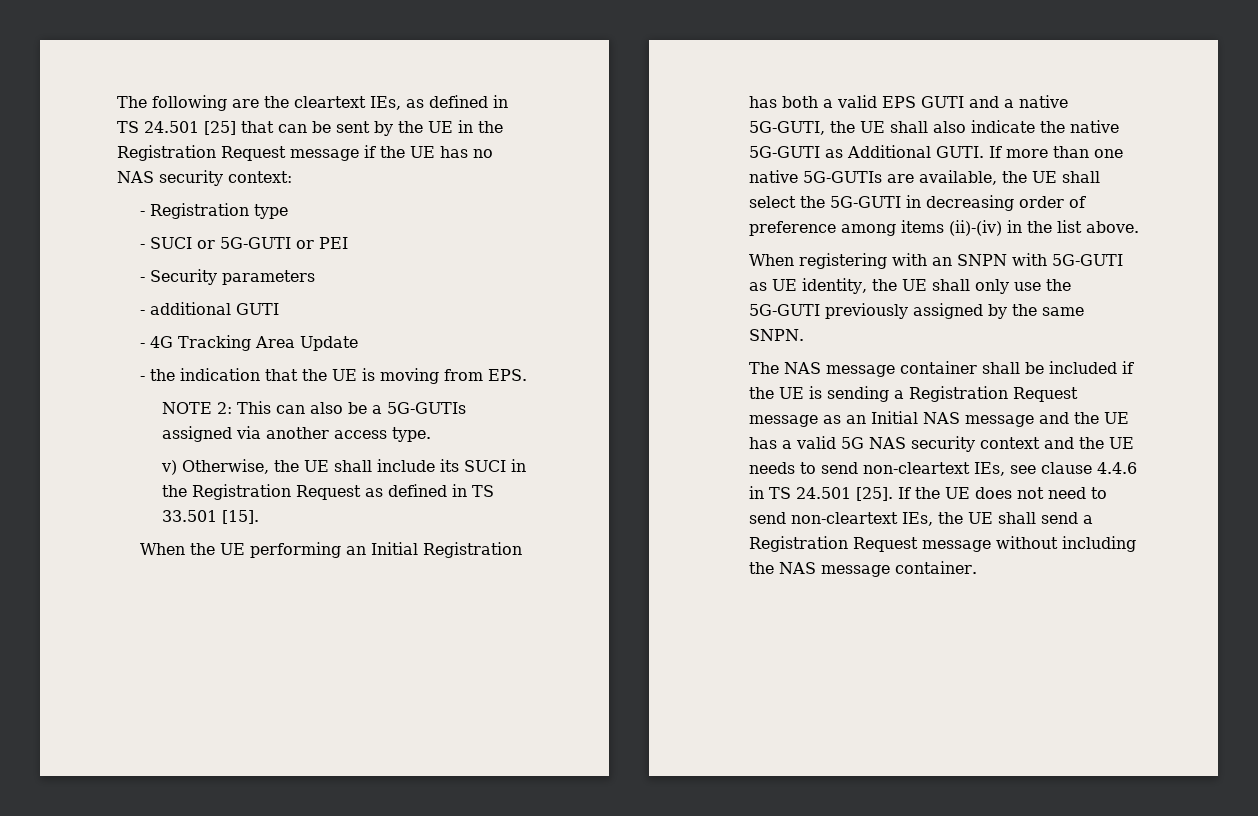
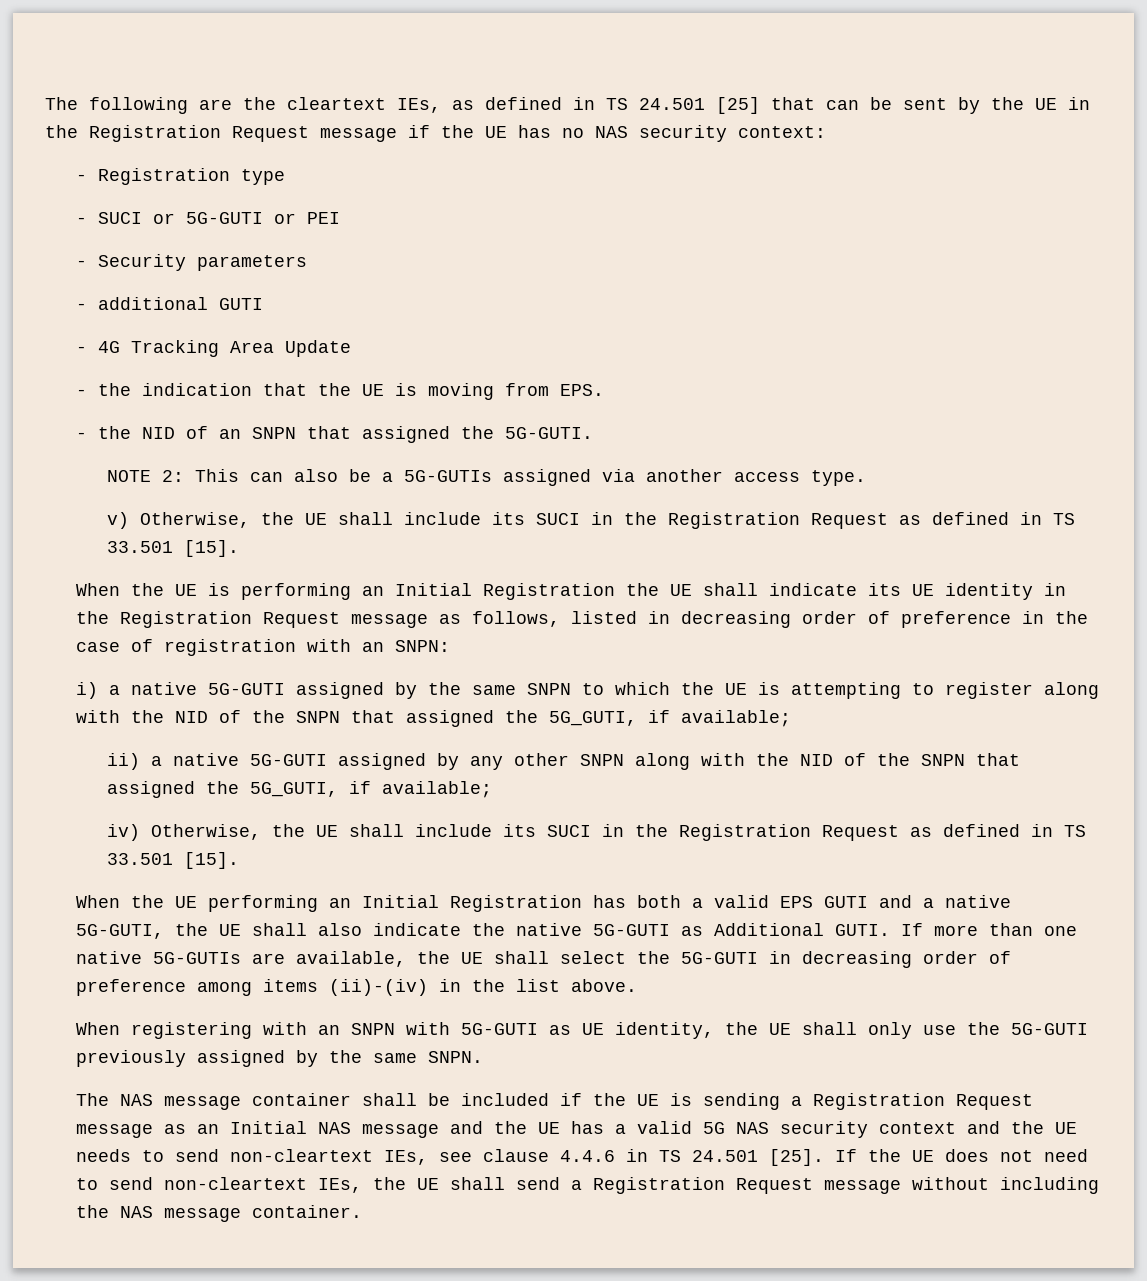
+ - the NID of an SNPN that assigned the 5G-GUTI.
+ When the UE is performing an Initial Registration the UE shall indicate its UE identity in the Registration Request message as follows, listed in decreasing order of preference in the case of registration with an SNPN:
+ i) a native 5G-GUTI assigned by the same SNPN to which the UE is attempting to register along with the NID of the SNPN that assigned the 5G_GUTI, if available;
+ ii) a native 5G-GUTI assigned by any other SNPN along with the NID of the SNPN that assigned the 5G_GUTI, if available;
+ iv) Otherwise, the UE shall include its SUCI in the Registration Request as defined in TS 33.501 [15].

